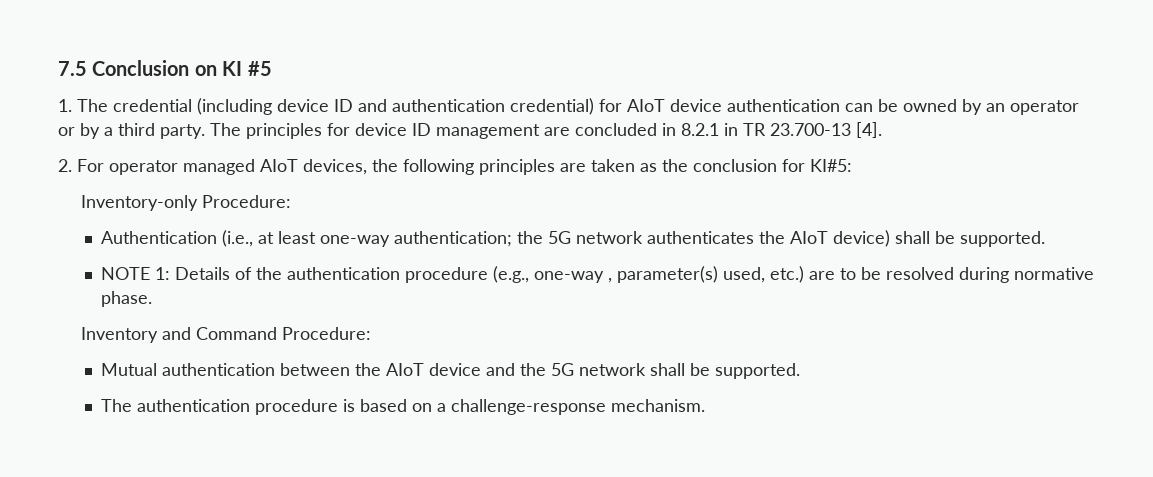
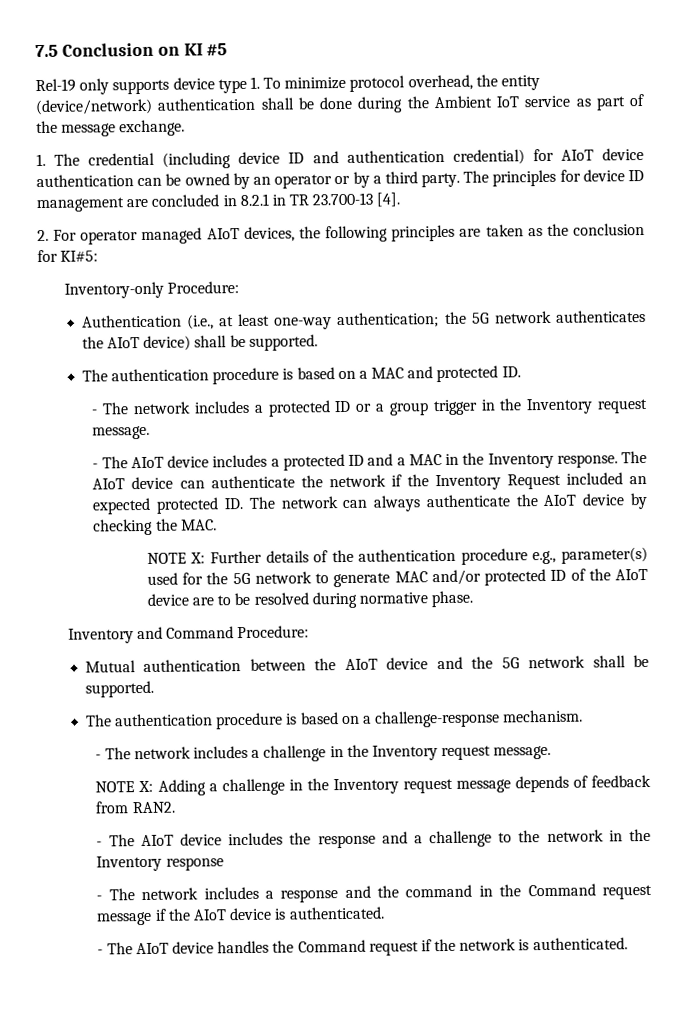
+ Rel-19 only supports device type 1. To minimize protocol overhead, the entity (device/network) authentication shall be done during the Ambient IoT service as part of the message exchange.
- NOTE 1: Details of the authentication procedure (e.g., one-way , parameter(s) used, etc.) are to be resolved during normative phase.
+ The authentication procedure is based on a MAC and protected ID.
+ - The network includes a protected ID or a group trigger in the Inventory request message.
+ - The AIoT device includes a protected ID and a MAC in the Inventory response. The AIoT device can authenticate the network if the Inventory Request included an expected protected ID. The network can always authenticate the AIoT device by checking the MAC.
+ NOTE X: Further details of the authentication procedure e.g., parameter(s) used for the 5G network to generate MAC and/or protected ID of the AIoT device are to be resolved during normative phase.
+ - The network includes a challenge in the Inventory request message.
+ NOTE X: Adding a challenge in the Inventory request message depends of feedback from RAN2.
+ - The AIoT device includes the response and a challenge to the network in the Inventory response
+ - The network includes a response and the command in the Command request message if the AIoT device is authenticated.
+ - The AIoT device handles the Command request if the network is authenticated.

